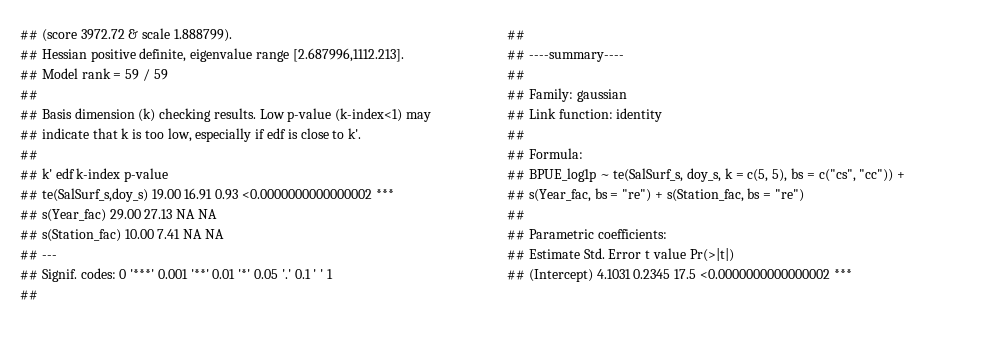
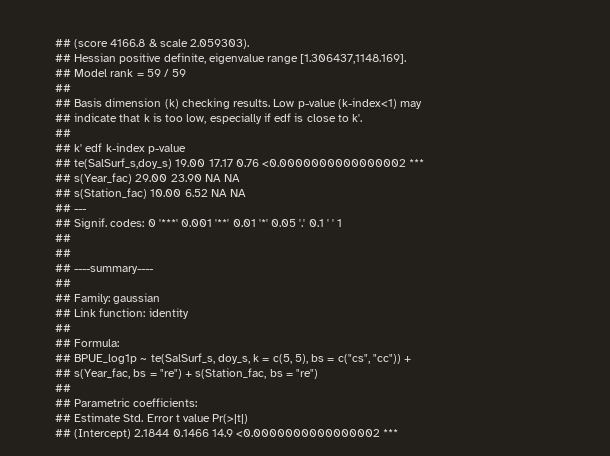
- ## (score 3972.72 & scale 1.888799).
+ ## (score 4166.8 & scale 2.059303).
- ## Hessian positive definite, eigenvalue range [2.687996,1112.213].
+ ## Hessian positive definite, eigenvalue range [1.306437,1148.169].
- ## te(SalSurf_s,doy_s) 19.00 16.91 0.93 <0.0000000000000002 ***
+ ## te(SalSurf_s,doy_s) 19.00 17.17 0.76 <0.0000000000000002 ***
- ## s(Year_fac) 29.00 27.13 NA NA
+ ## s(Year_fac) 29.00 23.90 NA NA
- ## s(Station_fac) 10.00 7.41 NA NA
+ ## s(Station_fac) 10.00 6.52 NA NA
- ## (Intercept) 4.1031 0.2345 17.5 <0.0000000000000002 ***
+ ## (Intercept) 2.1844 0.1466 14.9 <0.0000000000000002 ***

